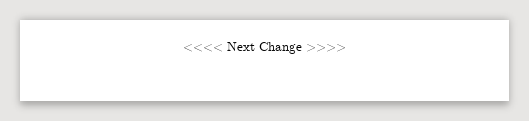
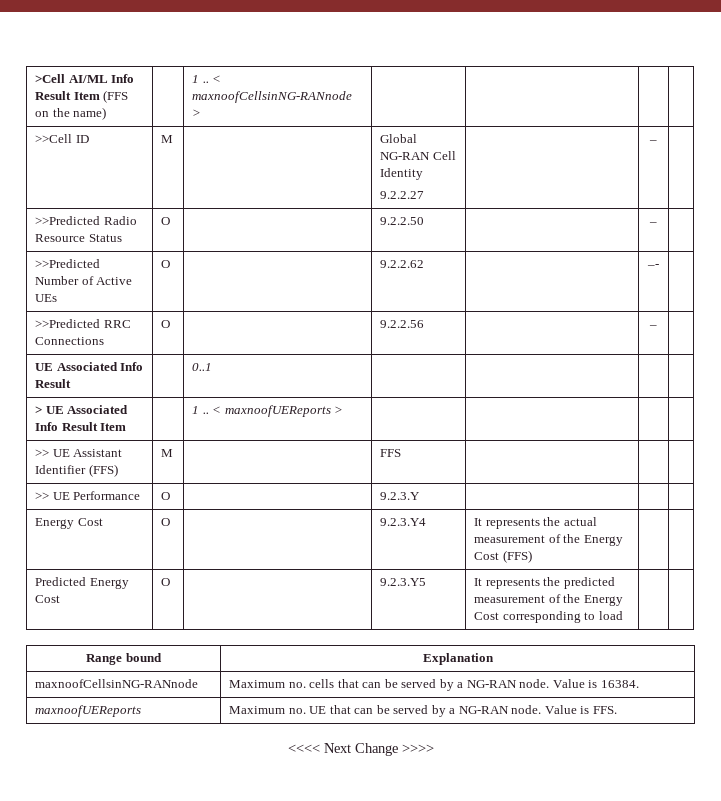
+ >Cell AI/ML Info Result Item (FFS on the name) | | 1 .. < maxnoofCellsinNG-RANnode > | | | |
+ >>Cell ID | M | | Global NG-RAN Cell Identity
+ 9.2.2.27 | | – |
+ >>Predicted Radio Resource Status | O | | 9.2.2.50 | | – |
+ >>Predicted Number of Active UEs | O | | 9.2.2.62 | | –- |
+ >>Predicted RRC Connections | O | | 9.2.2.56 | | – |
+ UE Associated Info Result | | 0..1 | | | |
+ > UE Associated Info Result Item | | 1 .. < maxnoofUEReports > | | | |
+ >> UE Assistant Identifier (FFS) | M | | FFS | | |
+ >> UE Performance | O | | 9.2.3.Y | | |
+ Energy Cost | O | | 9.2.3.Y4 | It represents the actual measurement of the Energy Cost (FFS) | |
+ Predicted Energy Cost | O | | 9.2.3.Y5 | It represents the predicted measurement of the Energy Cost corresponding to load | |
+ Range bound | Explanation
+ maxnoofCellsinNG-RANnode | Maximum no. cells that can be served by a NG-RAN node. Value is 16384.
+ maxnoofUEReports | Maximum no. UE that can be served by a NG-RAN node. Value is FFS.

